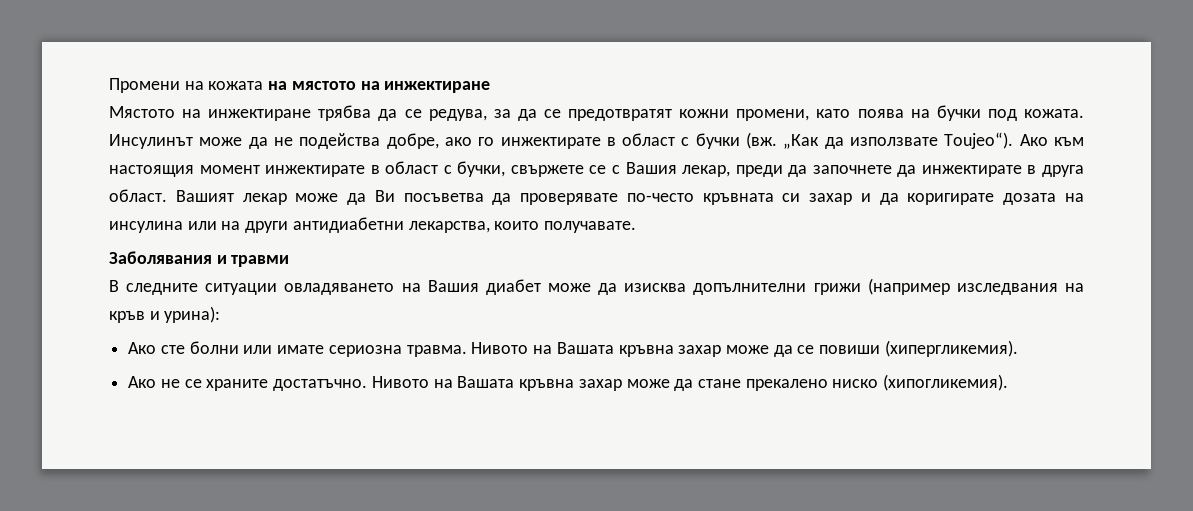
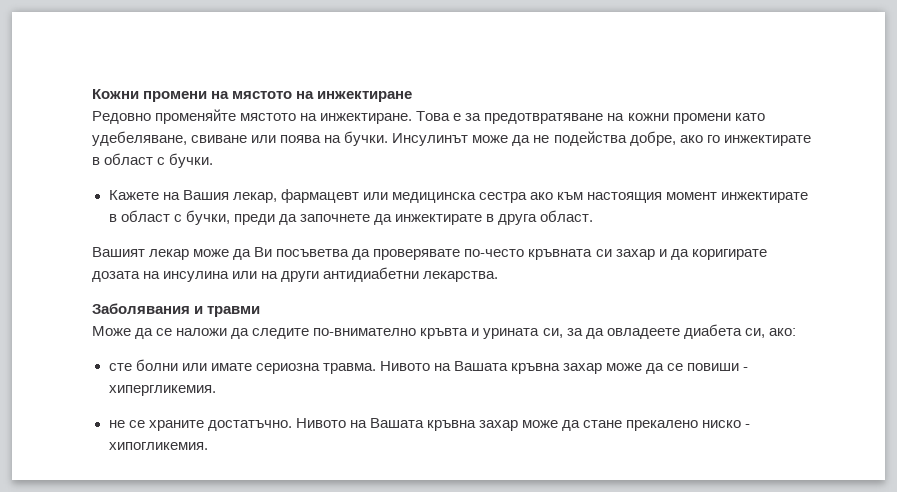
- Промени на кожата на мястото на инжектиране
+ Кожни промени на мястото на инжектиране
- Мястото на инжектиране трябва да се редува, за да се предотвратят кожни промени, като поява на бучки под кожата.
+ Редовно променяйте мястото на инжектиране. Това е за предотвратяване на кожни промени като удебеляване, свиване или поява на бучки.
- Инсулинът може да не подейства добре, ако го инжектирате в област с бучки (вж. „Как да използвате Toujeo“). Ако към настоящия момент инжектирате в област с бучки, свържете се с Вашия лекар, преди да започнете да инжектирате в друга област. Вашият лекар може да Ви посъветва да проверявате по-често кръвната си захар и да коригирате дозата на инсулина или на други антидиабетни лекарства, които получавате.
+ Инсулинът може да не подейства добре, ако го инжектирате в област с бучки.
+ Кажете на Вашия лекар, фармацевт или медицинска сестра ако към настоящия момент инжектирате в област с бучки, преди да започнете да инжектирате в друга област.
+ Вашият лекар може да Ви посъветва да проверявате по-често кръвната си захар и да коригирате дозата на инсулина или на други антидиабетни лекарства.
- В следните ситуации овладяването на Вашия диабет може да изисква допълнителни грижи (например изследвания на кръв и урина):
- Ако сте болни или имате сериозна травма.
+ Може да се наложи да следите по-внимателно кръвта и урината си, за да овладеете диабета си, ако:
+ сте болни или имате сериозна травма.
- Нивото на Вашата кръвна захар може да се повиши (хипергликемия).
- Ако не се храните достатъчно.
+ Нивото на Вашата кръвна захар може да се повиши - хипергликемия.
+ не се храните достатъчно.
- Нивото на Вашата кръвна захар може да стане прекалено ниско (хипогликемия).
+ Нивото на Вашата кръвна захар може да стане прекалено ниско - хипогликемия.

